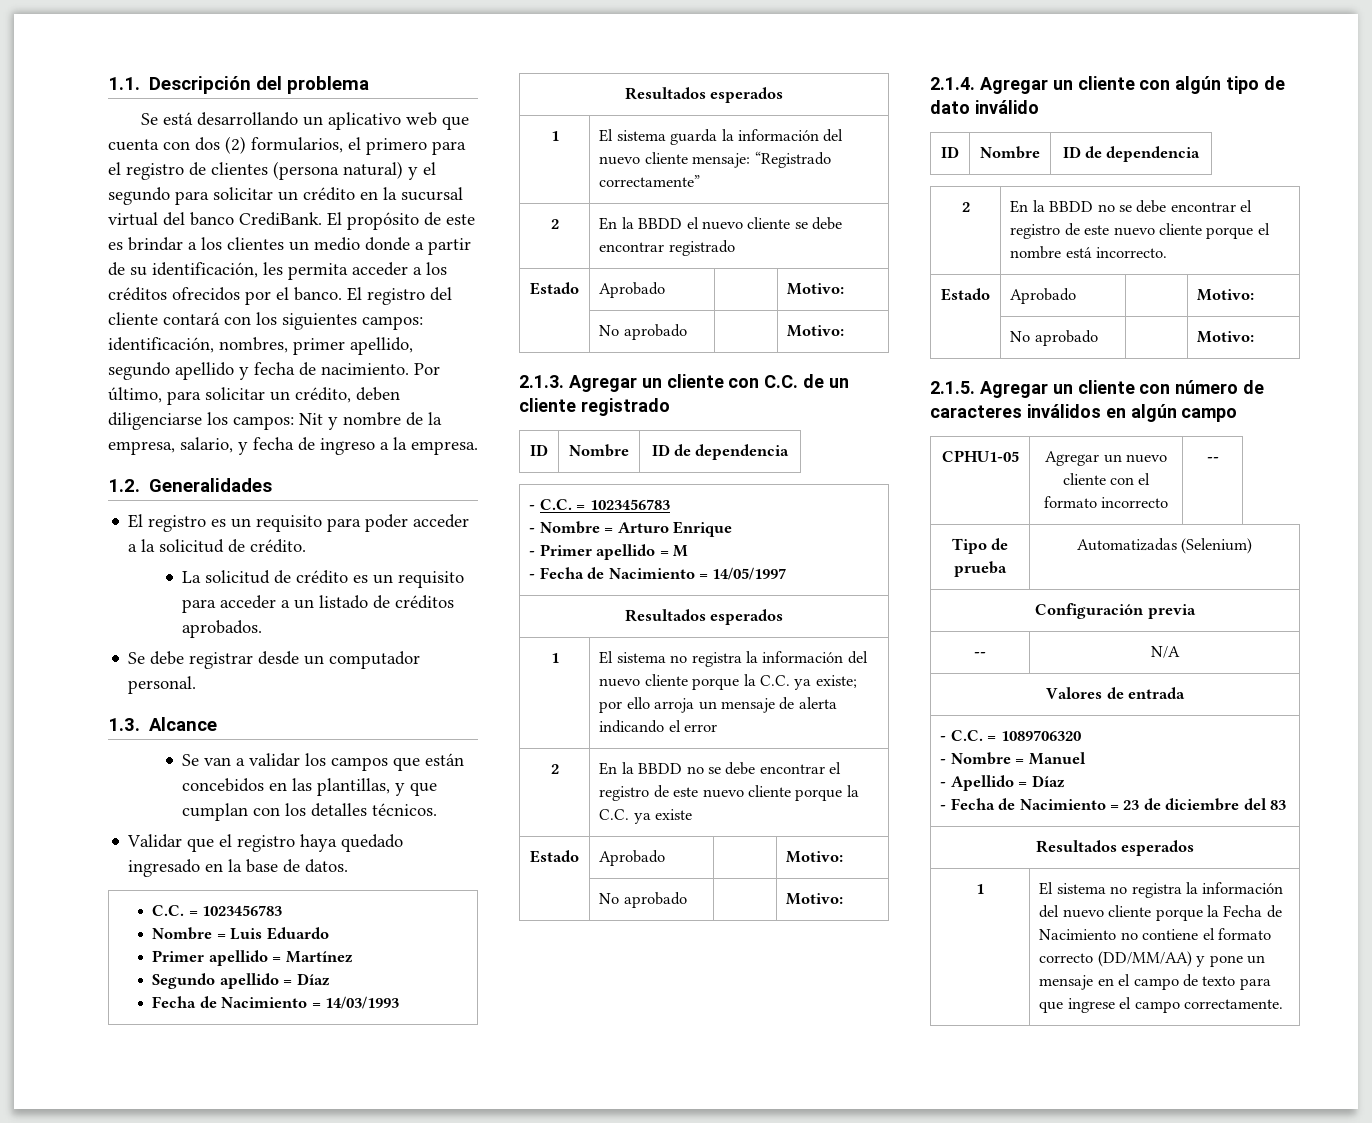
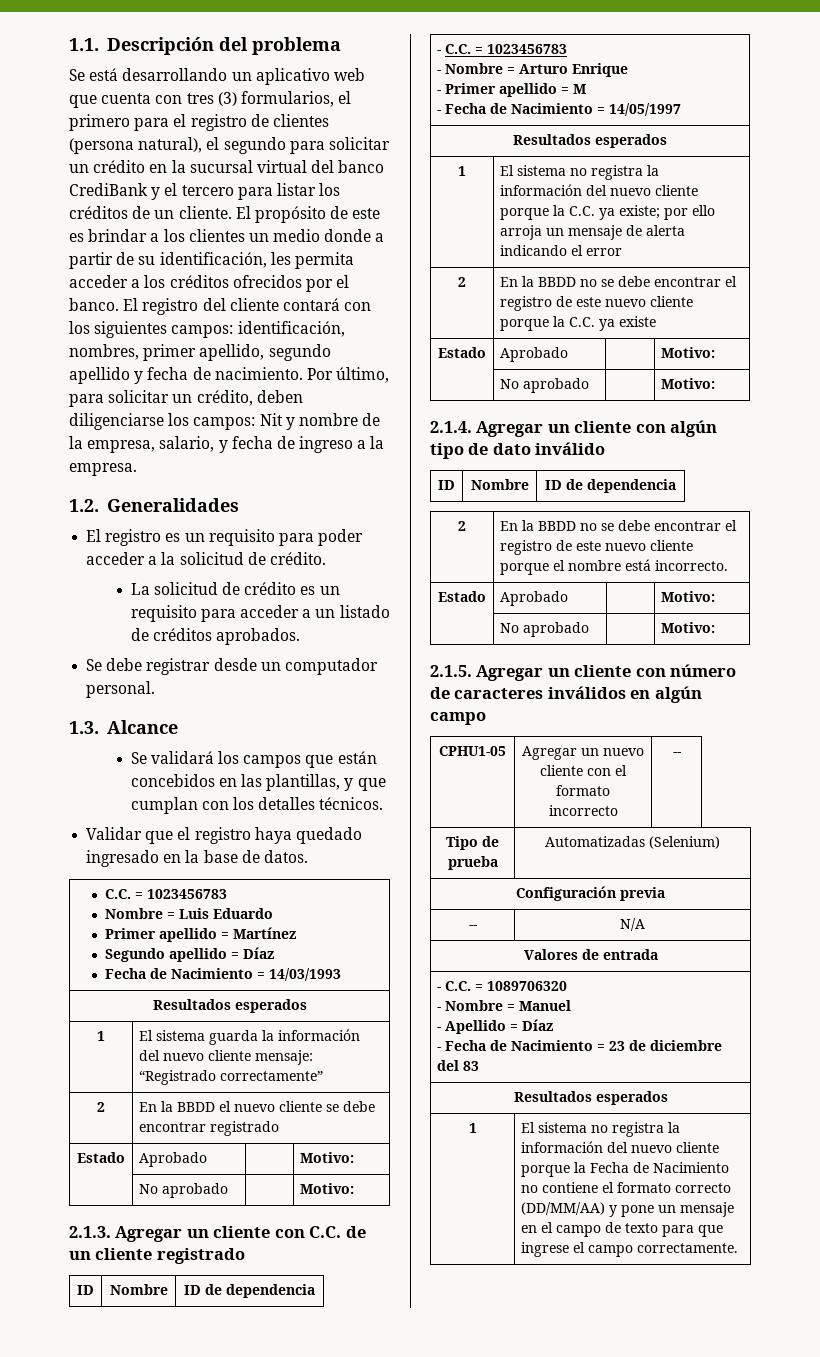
- Se está desarrollando un aplicativo web que cuenta con dos (2) formularios, el primero para el registro de clientes (persona natural) y el segundo para solicitar un crédito en la sucursal virtual del banco CrediBank.
+ Se está desarrollando un aplicativo web que cuenta con tres (3) formularios, el primero para el registro de clientes (persona natural), el segundo para solicitar un crédito en la sucursal virtual del banco CrediBank y el tercero para listar los créditos de un cliente.
- Se van a validar los campos que están concebidos en las plantillas, y que cumplan con los detalles técnicos.
+ Se validará los campos que están concebidos en las plantillas, y que cumplan con los detalles técnicos.

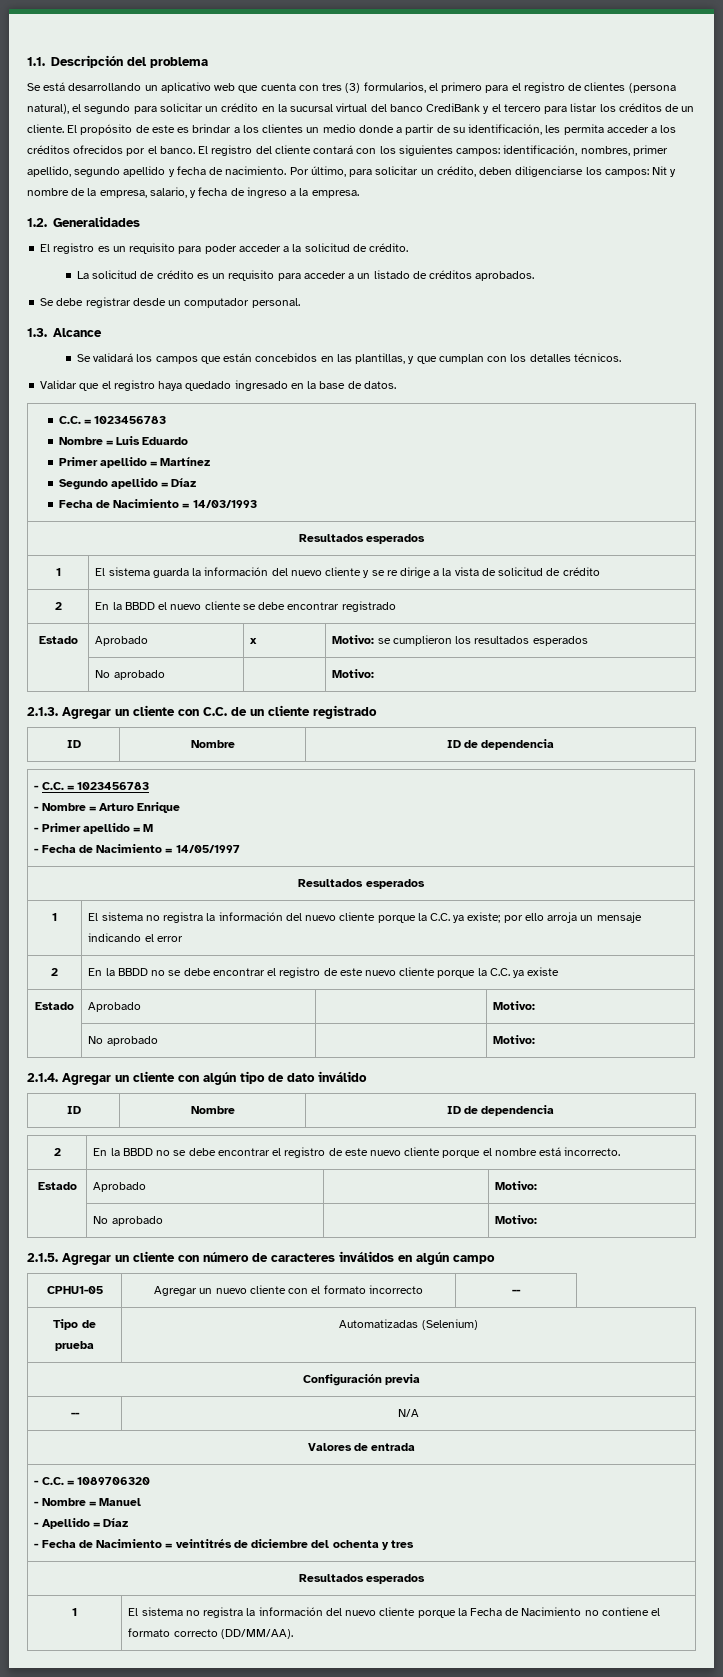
- 1 | El sistema guarda la información del nuevo cliente mensaje: “Registrado correctamente”
+ 1 | El sistema guarda la información del nuevo cliente y se re dirige a la vista de solicitud de crédito
  2 | En la BBDD el nuevo cliente se debe encontrar registrado
- Estado | Aprobado | | Motivo:
+ Estado | Aprobado | x | Motivo: se cumplieron los resultados esperados
- 1 | El sistema no registra la información del nuevo cliente porque la C.C. ya existe; por ello arroja un mensaje de alerta indicando el error
+ 1 | El sistema no registra la información del nuevo cliente porque la C.C. ya existe; por ello arroja un mensaje indicando el error
  - C.C. = 1089706320
  - Nombre = Manuel
  - Apellido = Díaz
- - Fecha de Nacimiento = 23 de diciembre del 83
+ - Fecha de Nacimiento = veintitrés de diciembre del ochenta y tres
- 1 | El sistema no registra la información del nuevo cliente porque la Fecha de Nacimiento no contiene el formato correcto (DD/MM/AA) y pone un mensaje en el campo de texto para que ingrese el campo correctamente.
+ 1 | El sistema no registra la información del nuevo cliente porque la Fecha de Nacimiento no contiene el formato correcto (DD/MM/AA).

